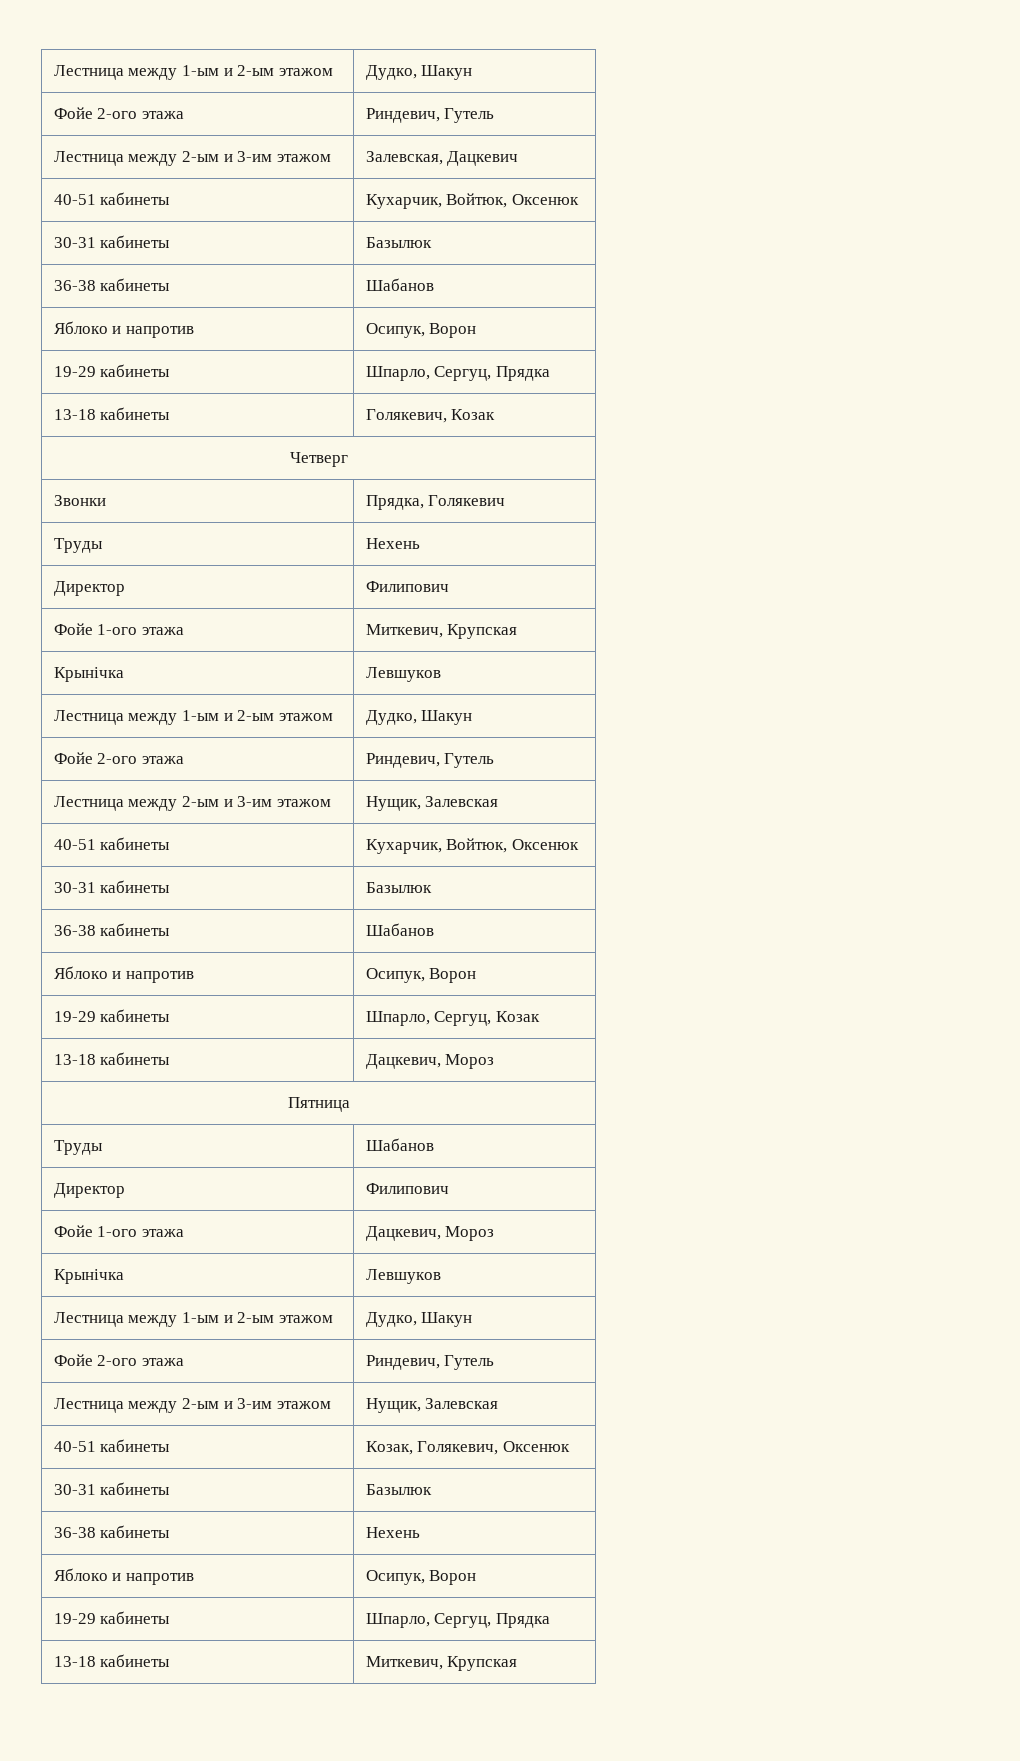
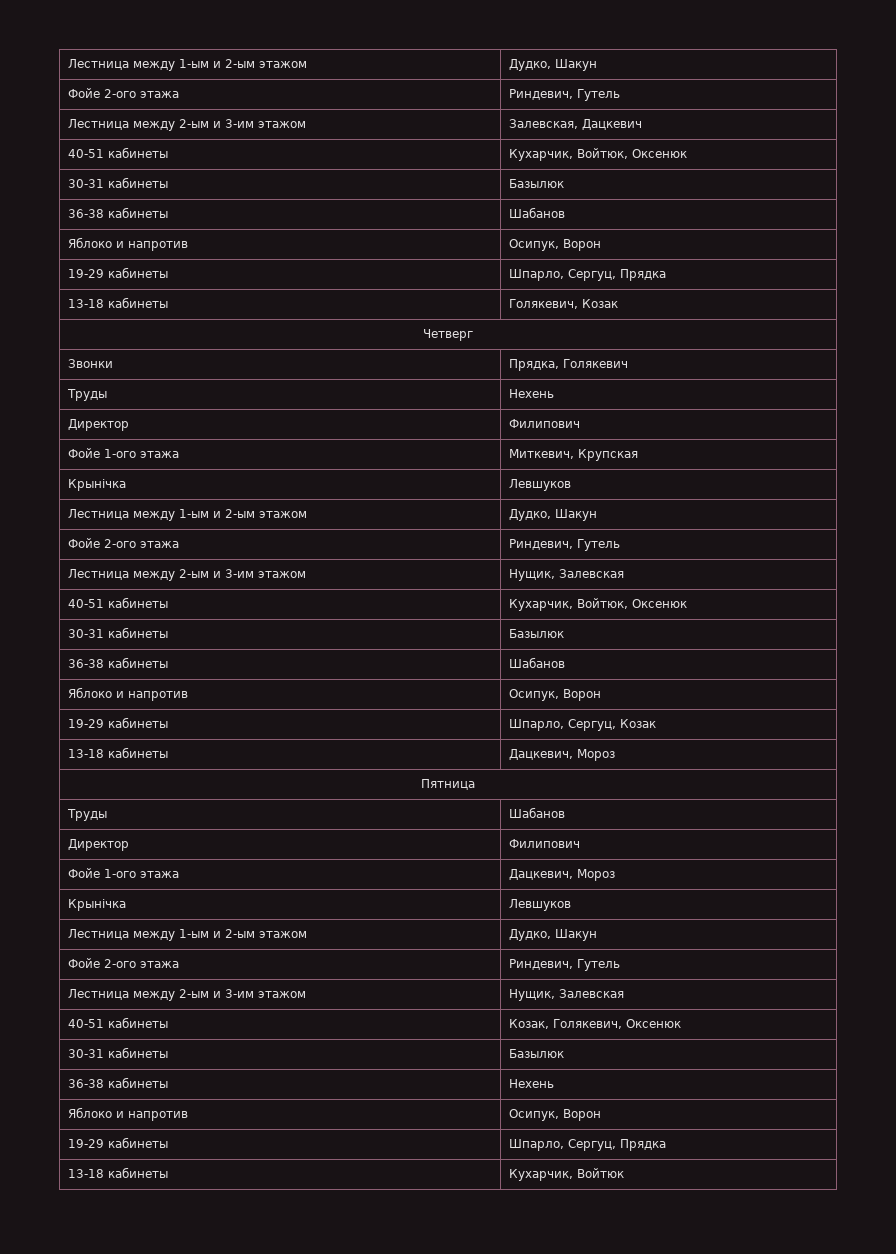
- 13-18 кабинеты | Миткевич, Крупская
+ 13-18 кабинеты | Кухарчик, Войтюк

